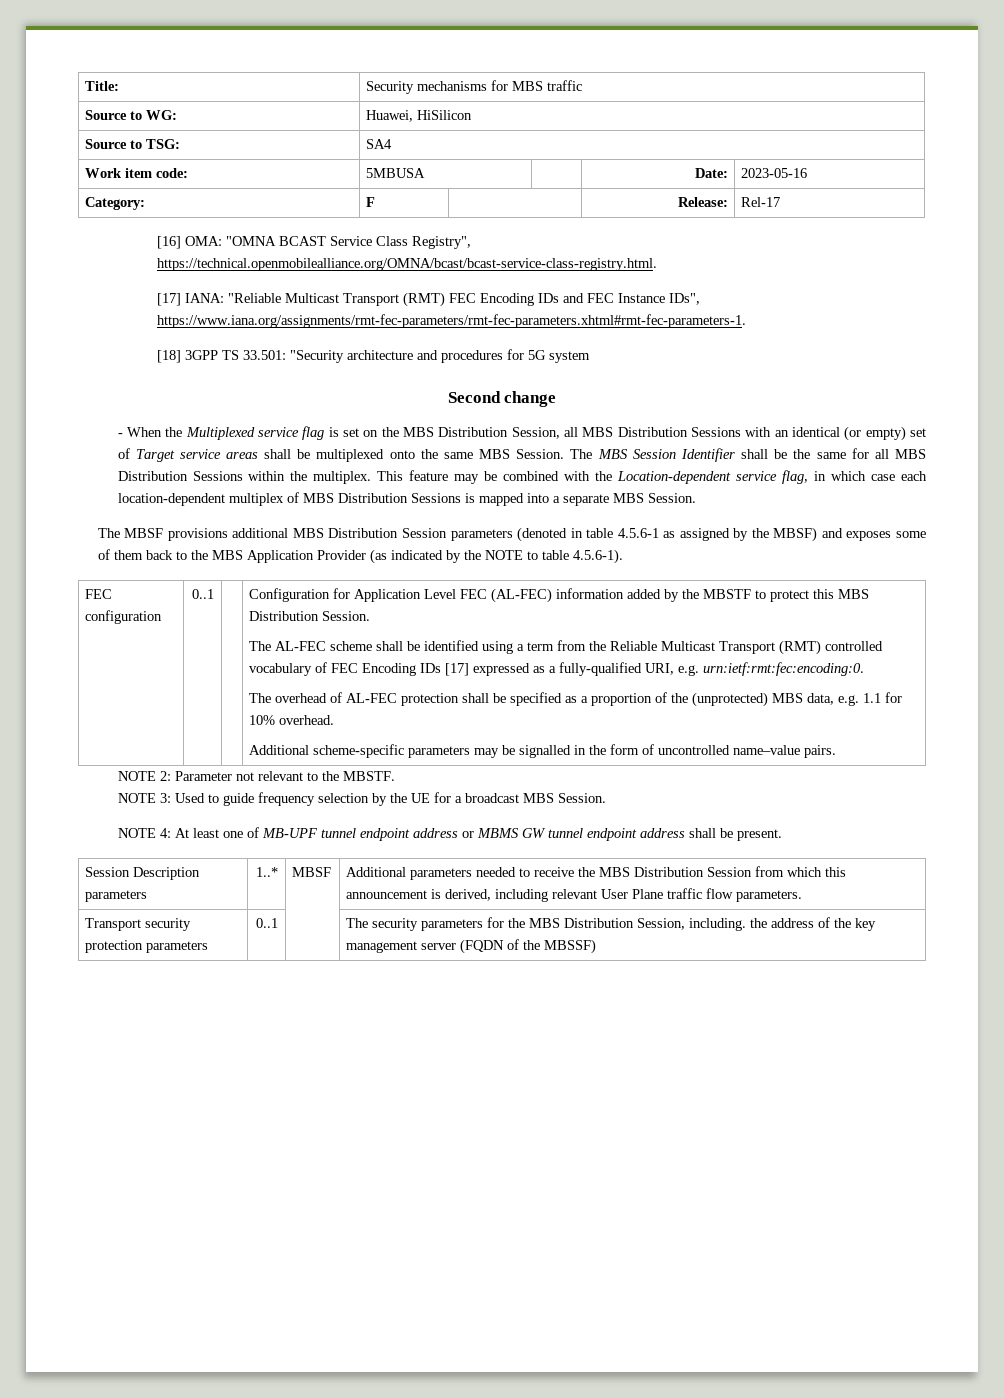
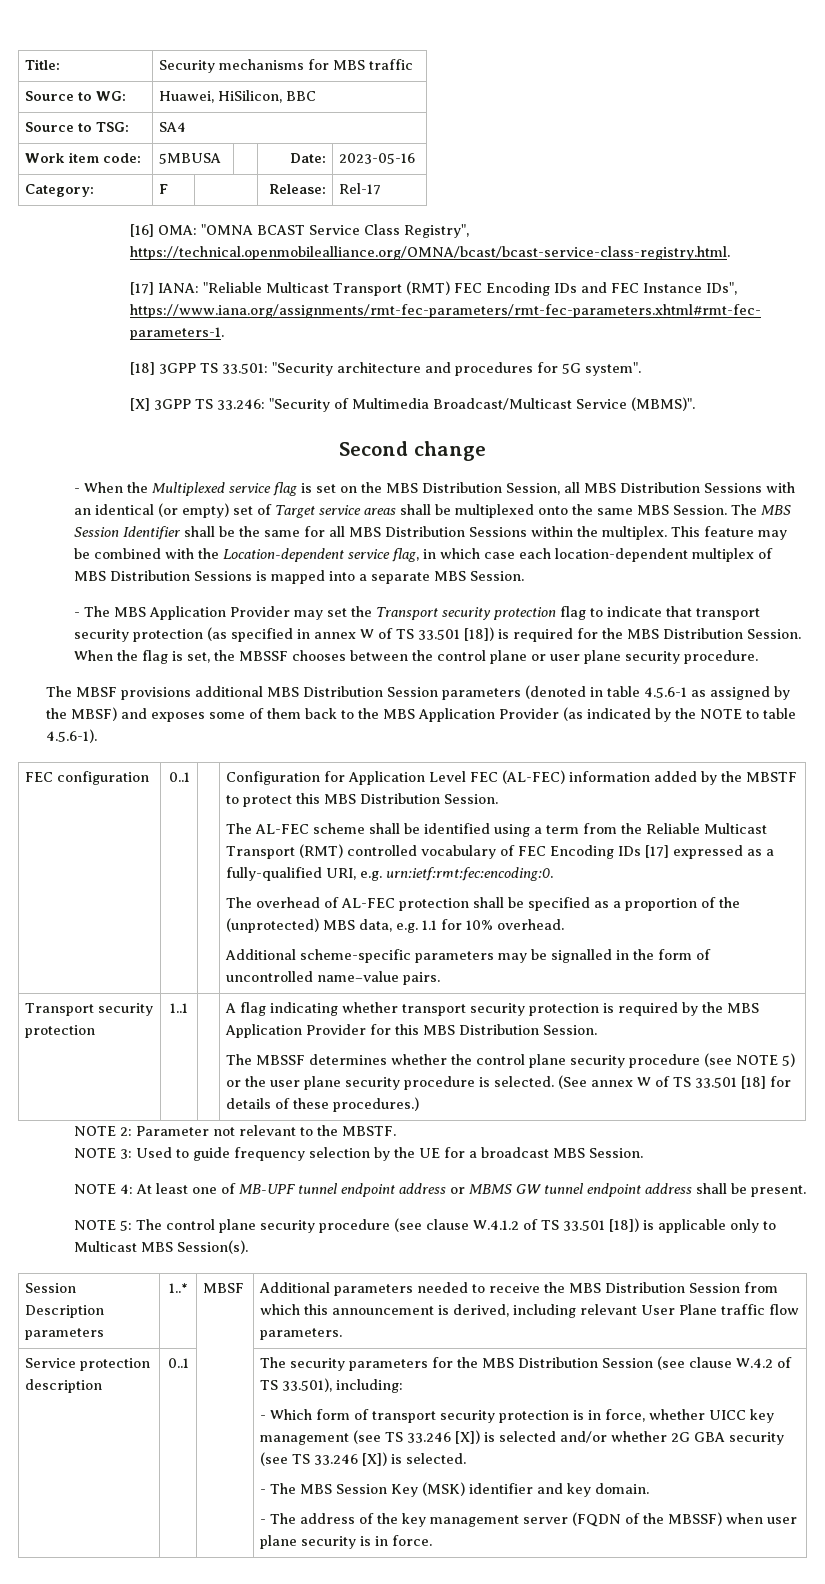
- Source to WG: | Huawei, HiSilicon
+ Source to WG: | Huawei, HiSilicon, BBC
- [18] 3GPP TS 33.501: "Security architecture and procedures for 5G system
+ [18] 3GPP TS 33.501: "Security architecture and procedures for 5G system".
+ [X] 3GPP TS 33.246: "Security of Multimedia Broadcast/Multicast Service (MBMS)".
+ - The MBS Application Provider may set the Transport security protection flag to indicate that transport security protection (as specified in annex W of TS 33.501 [18]) is required for the MBS Distribution Session. When the flag is set, the MBSSF chooses between the control plane or user plane security procedure.
+ Transport security protection | 1..1 | | A flag indicating whether transport security protection is required by the MBS Application Provider for this MBS Distribution Session.
+ The MBSSF determines whether the control plane security procedure (see NOTE 5) or the user plane security procedure is selected. (See annex W of TS 33.501 [18] for details of these procedures.)
+ NOTE 5: The control plane security procedure (see clause W.4.1.2 of TS 33.501 [18]) is applicable only to Multicast MBS Session(s).
- Transport security protection parameters
+ Service protection description
- The security parameters for the MBS Distribution Session, including. the address of the key management server (FQDN of the MBSSF)
+ The security parameters for the MBS Distribution Session (see clause W.4.2 of TS 33.501), including:
+ - Which form of transport security protection is in force, whether UICC key management (see TS 33.246 [X]) is selected and/or whether 2G GBA security (see TS 33.246 [X]) is selected.
+ - The MBS Session Key (MSK) identifier and key domain.
+ - The address of the key management server (FQDN of the MBSSF) when user plane security is in force.

